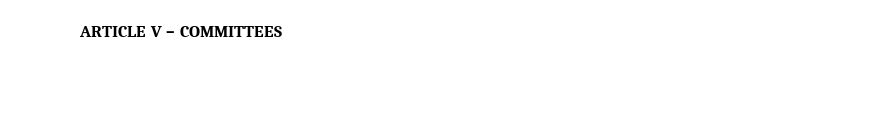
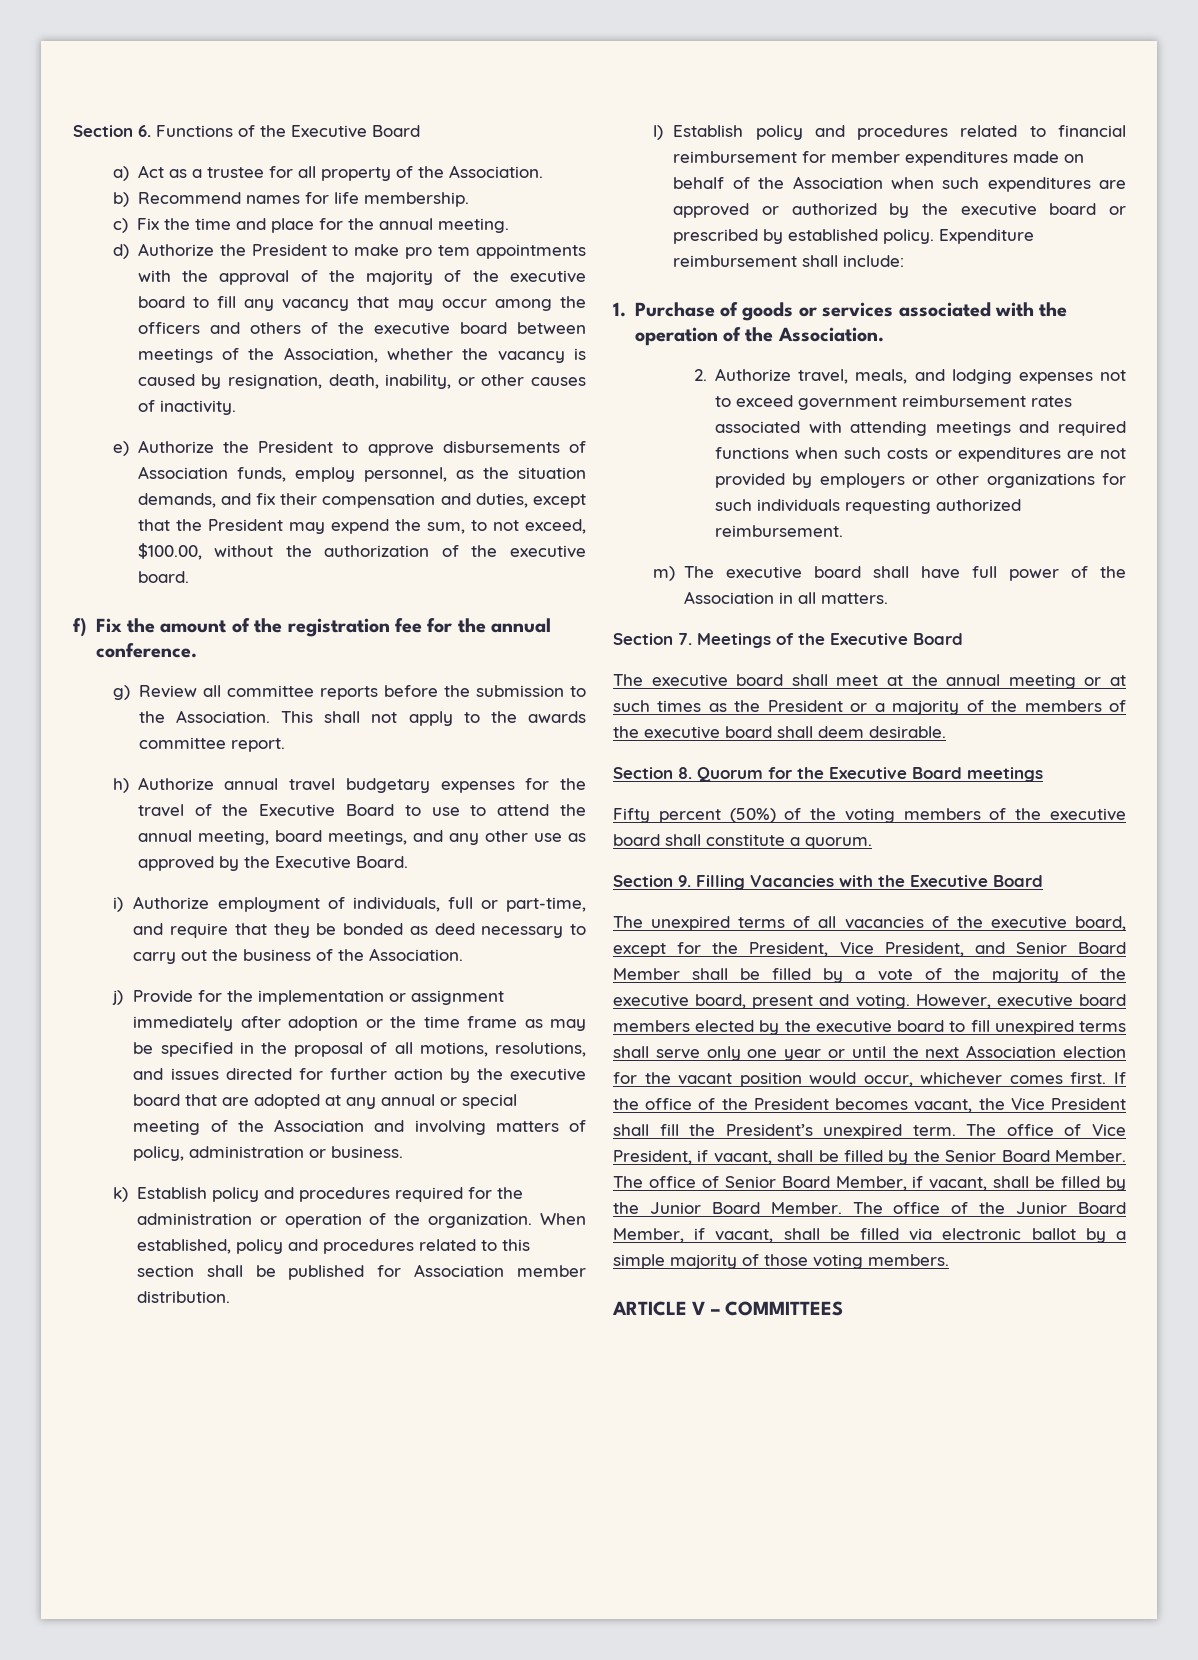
+ Section 6. Functions of the Executive Board
+ a) Act as a trustee for all property of the Association.
+ b) Recommend names for life membership.
+ c) Fix the time and place for the annual meeting.
+ d) Authorize the President to make pro tem appointments with the approval of the majority of the executive board to fill any vacancy that may occur among the officers and others of the executive board between meetings of the Association, whether the vacancy is caused by resignation, death, inability, or other causes of inactivity.
+ e) Authorize the President to approve disbursements of Association funds, employ personnel, as the situation demands, and fix their compensation and duties, except that the President may expend the sum, to not exceed, $100.00, without the authorization of the executive board.
+ f) Fix the amount of the registration fee for the annual conference.
+ g) Review all committee reports before the submission to the Association. This shall not apply to the awards committee report.
+ h) Authorize annual travel budgetary expenses for the travel of the Executive Board to use to attend the annual meeting, board meetings, and any other use as approved by the Executive Board.
+ i) Authorize employment of individuals, full or part-time, and require that they be bonded as deed necessary to carry out the business of the Association.
+ j) Provide for the implementation or assignment immediately after adoption or the time frame as may be specified in the proposal of all motions, resolutions, and issues directed for further action by the executive board that are adopted at any annual or special meeting of the Association and involving matters of policy, administration or business.
+ k) Establish policy and procedures required for the administration or operation of the organization. When established, policy and procedures related to this section shall be published for Association member distribution.
+ l) Establish policy and procedures related to financial reimbursement for member expenditures made on behalf of the Association when such expenditures are approved or authorized by the executive board or prescribed by established policy. Expenditure reimbursement shall include:
+ 1. Purchase of goods or services associated with the operation of the Association.
+ 2. Authorize travel, meals, and lodging expenses not to exceed government reimbursement rates associated with attending meetings and required functions when such costs or expenditures are not provided by employers or other organizations for such individuals requesting authorized reimbursement.
+ m) The executive board shall have full power of the Association in all matters.
+ Section 7. Meetings of the Executive Board
+ The executive board shall meet at the annual meeting or at such times as the President or a majority of the members of the executive board shall deem desirable.
+ Section 8. Quorum for the Executive Board meetings
+ Fifty percent (50%) of the voting members of the executive board shall constitute a quorum.
+ Section 9. Filling Vacancies with the Executive Board
+ The unexpired terms of all vacancies of the executive board, except for the President, Vice President, and Senior Board Member shall be filled by a vote of the majority of the executive board, present and voting. However, executive board members elected by the executive board to fill unexpired terms shall serve only one year or until the next Association election for the vacant position would occur, whichever comes first. If the office of the President becomes vacant, the Vice President shall fill the President’s unexpired term. The office of Vice President, if vacant, shall be filled by the Senior Board Member. The office of Senior Board Member, if vacant, shall be filled by the Junior Board Member. The office of the Junior Board Member, if vacant, shall be filled via electronic ballot by a simple majority of those voting members.

